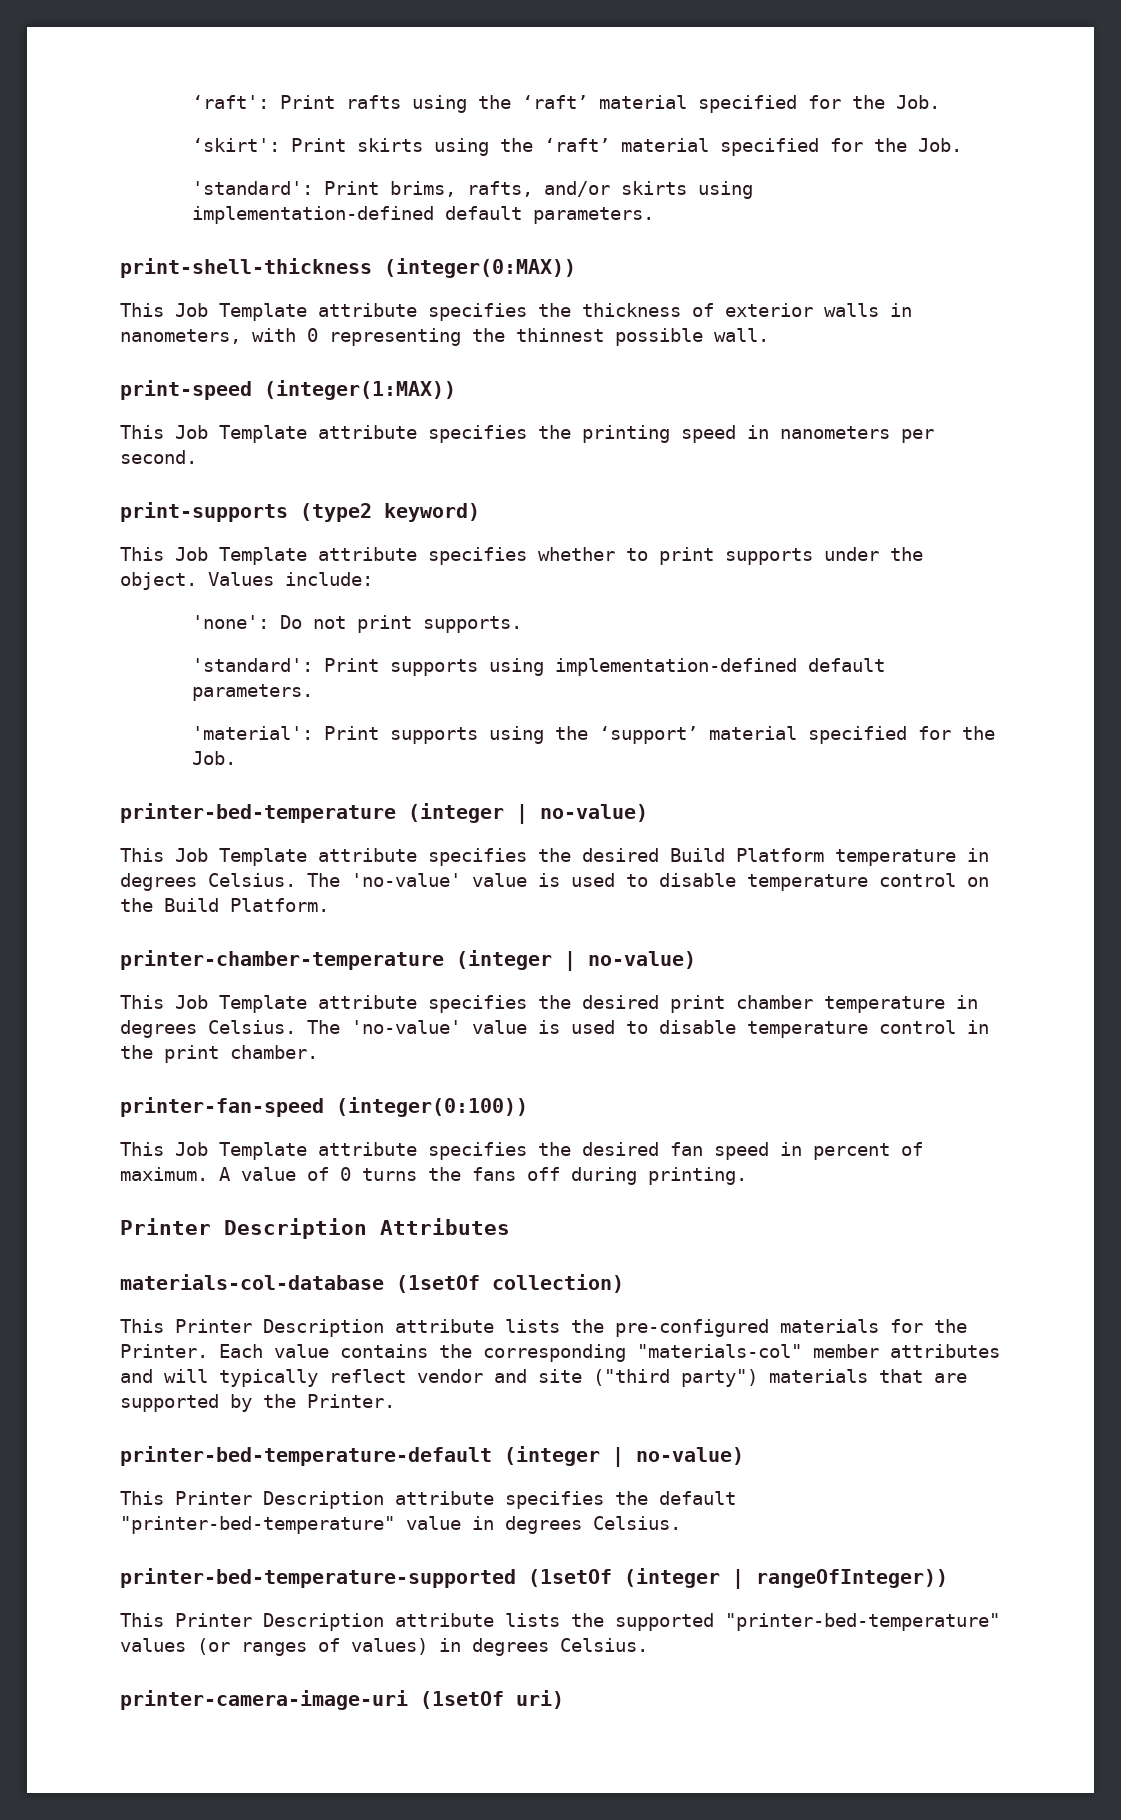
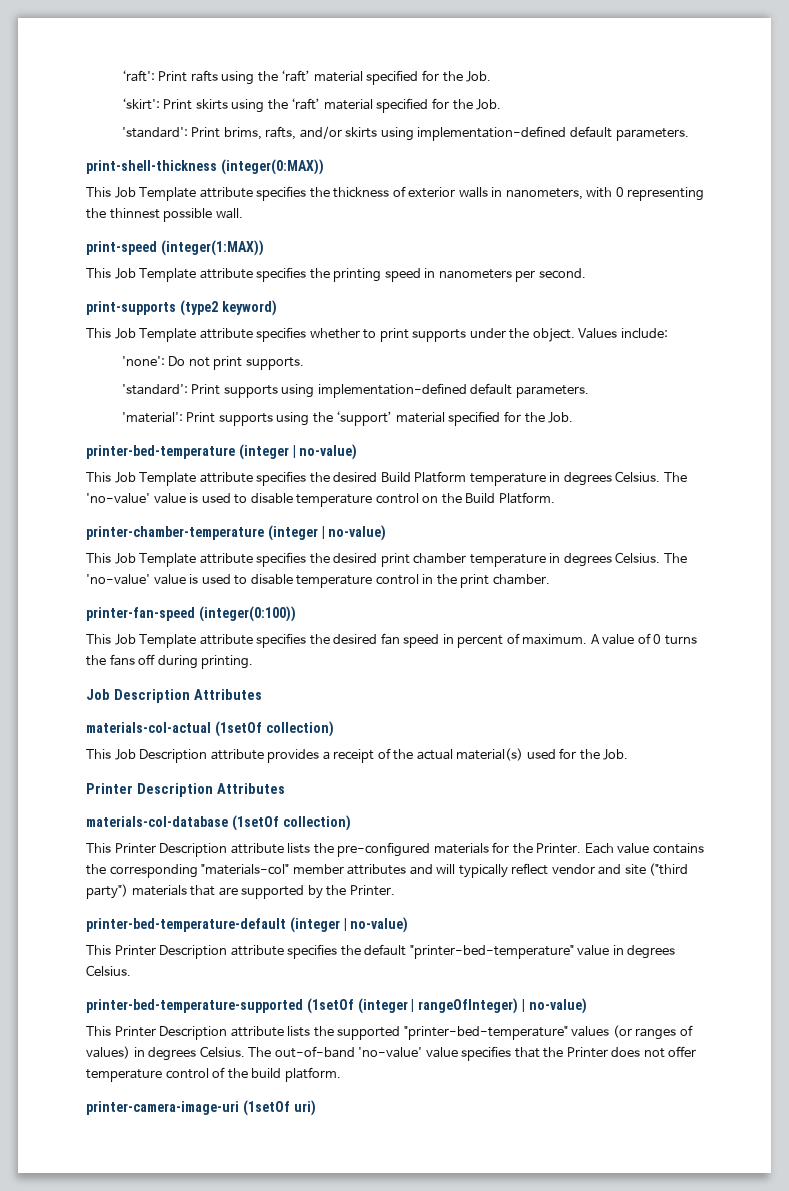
+ Job Description Attributes
+ materials-col-actual (1setOf collection)
+ This Job Description attribute provides a receipt of the actual material(s) used for the Job.
- printer-bed-temperature-supported (1setOf (integer | rangeOfInteger))
+ printer-bed-temperature-supported (1setOf (integer | rangeOfInteger) | no-value)
+ The out-of-band 'no-value' value specifies that the Printer does not offer temperature control of the build platform.

